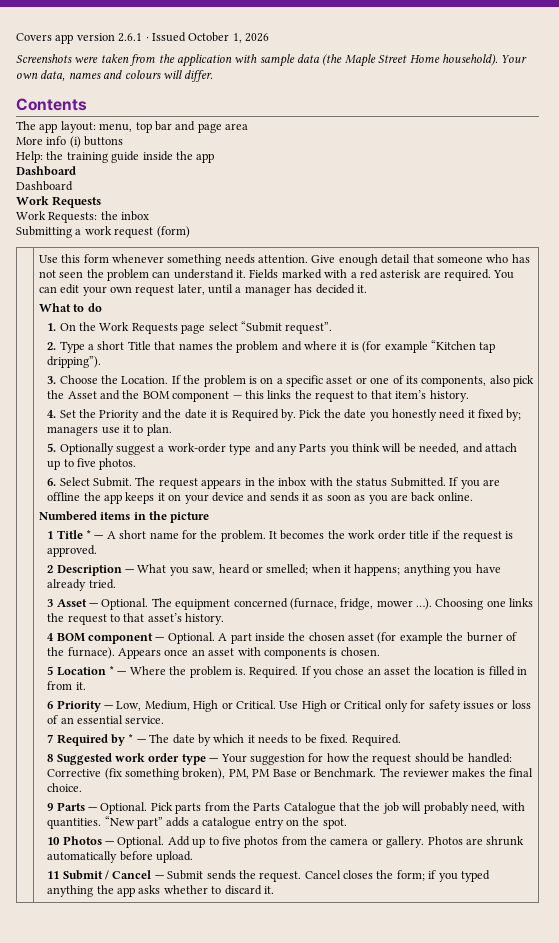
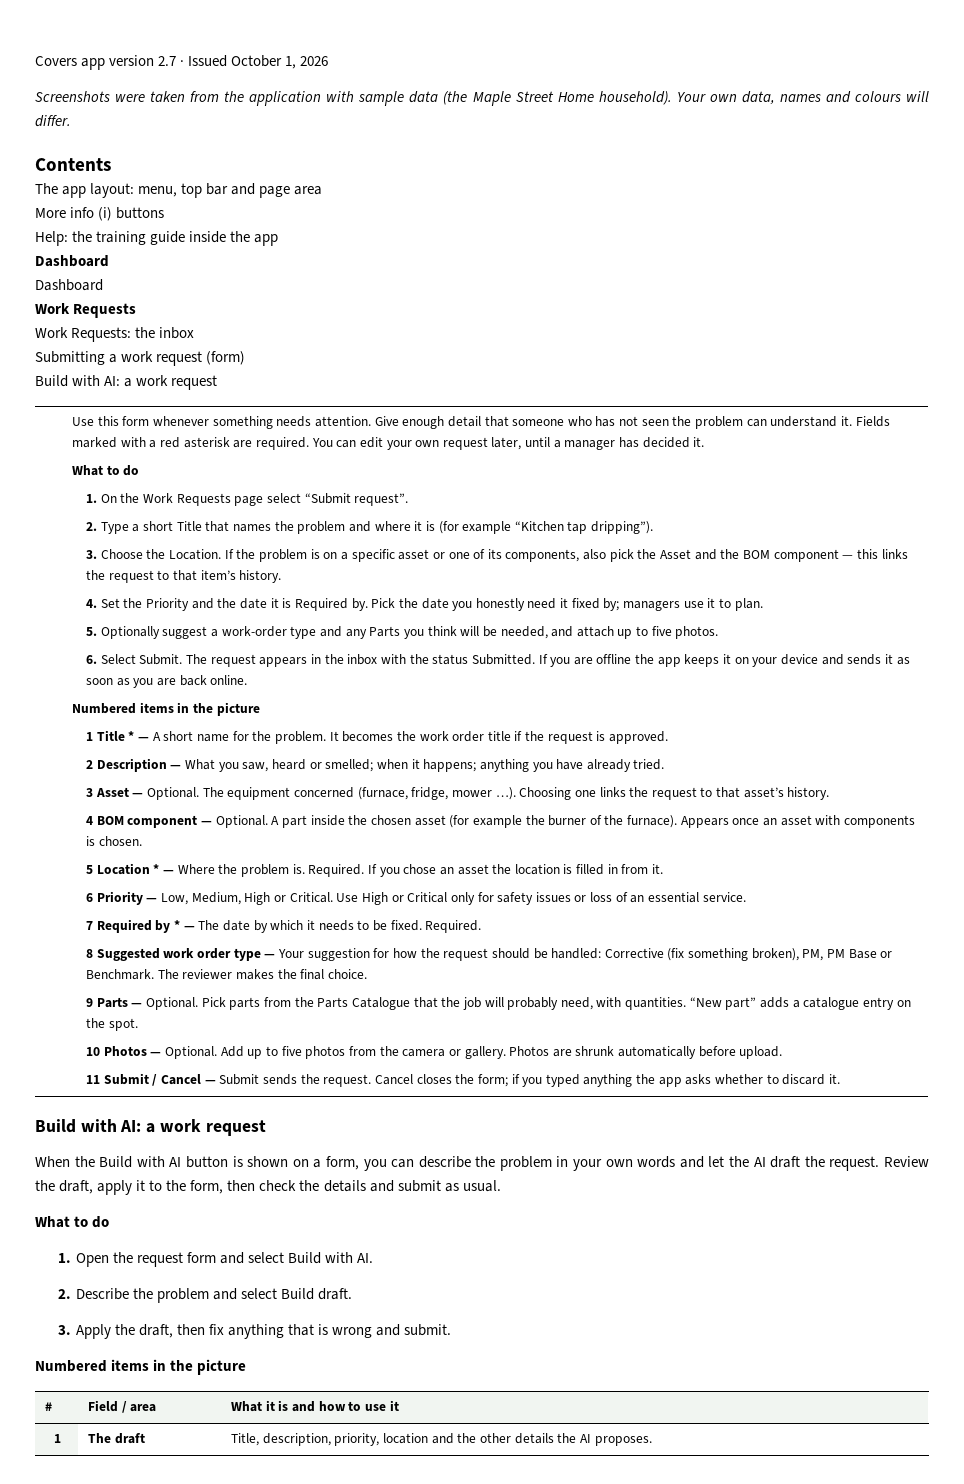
- Covers app version 2.6.1 · Issued October 1, 2026
+ Covers app version 2.7 · Issued October 1, 2026
  Submitting a work request (form)
+ Build with AI: a work request
  Cancel closes the form; if you typed anything the app asks whether to discard it.
+ Build with AI: a work request
+ When the Build with AI button is shown on a form, you can describe the problem in your own words and let the AI draft the request. Review the draft, apply it to the form, then check the details and submit as usual.
+ What to do
+ 1. Open the request form and select Build with AI.
+ 2. Describe the problem and select Build draft.
+ 3. Apply the draft, then fix anything that is wrong and submit.
+ Numbered items in the picture
+ # | Field / area | What it is and how to use it
+ 1 | The draft | Title, description, priority, location and the other details the AI proposes.

